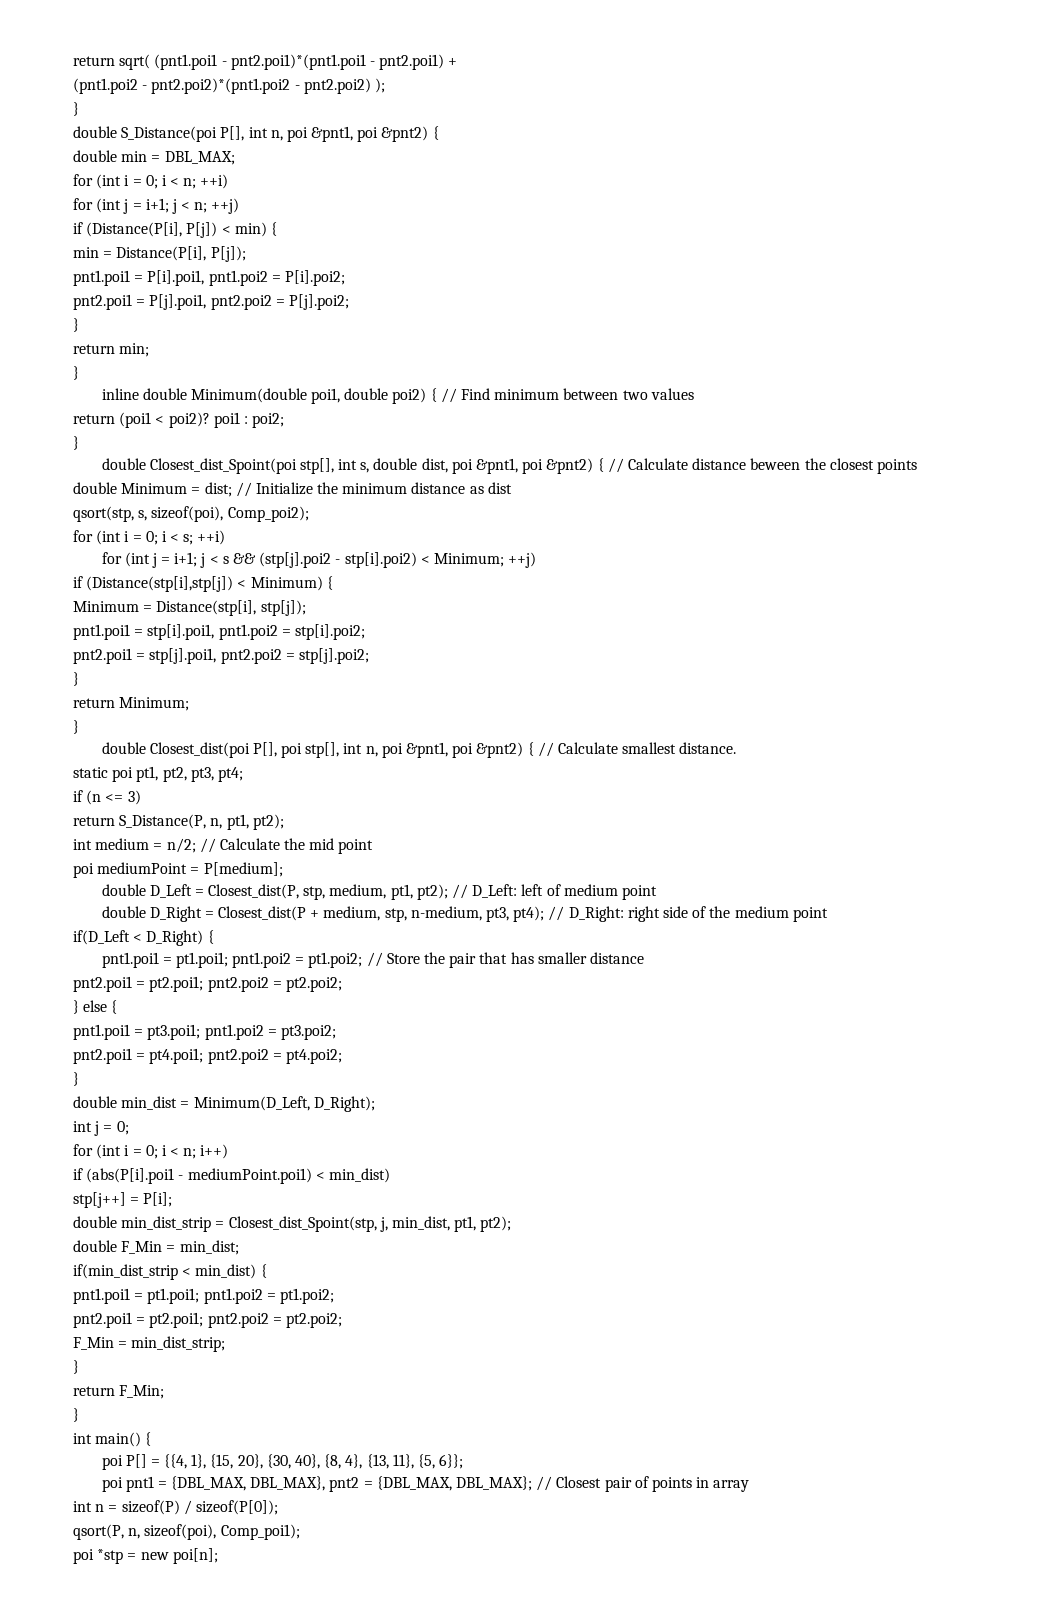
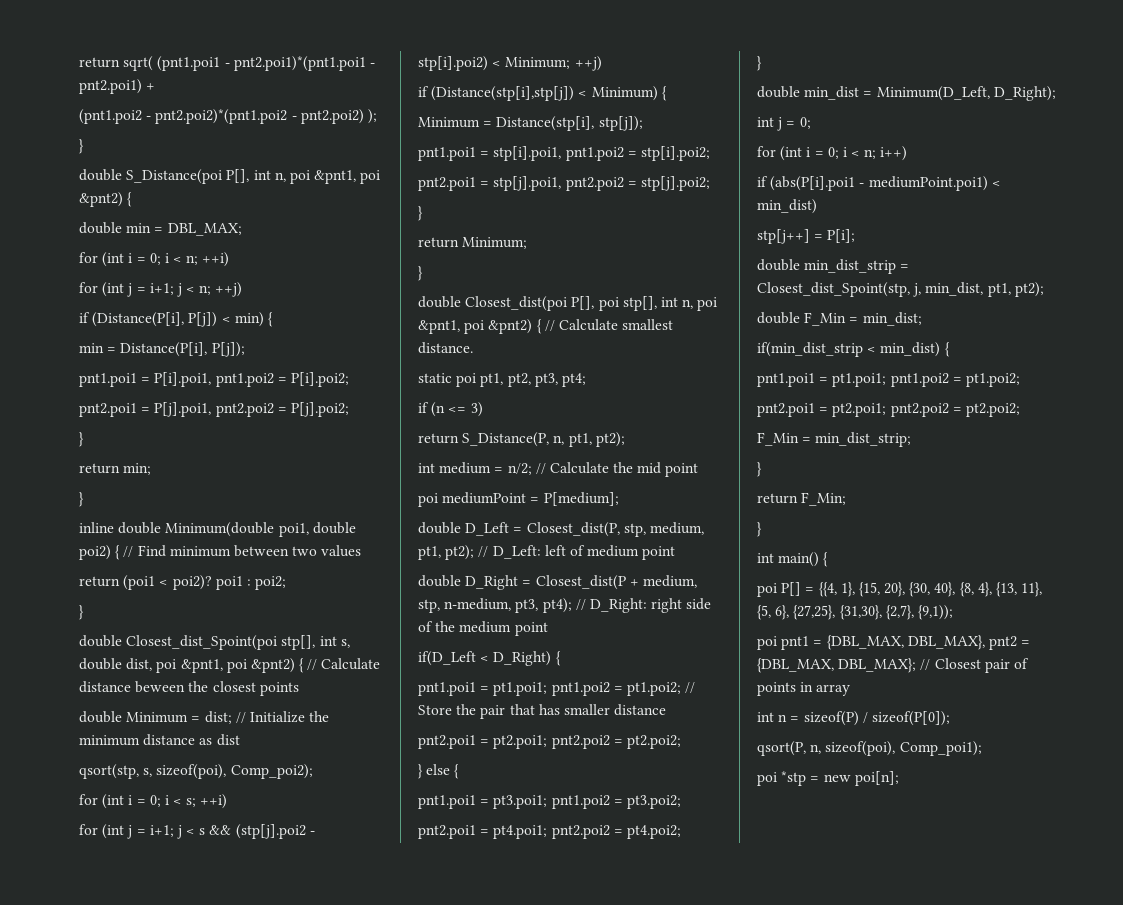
- poi P[] = {{4, 1}, {15, 20}, {30, 40}, {8, 4}, {13, 11}, {5, 6}};
+ poi P[] = {{4, 1}, {15, 20}, {30, 40}, {8, 4}, {13, 11}, {5, 6}, {27,25}, {31,30}, {2,7}, {9,1));

